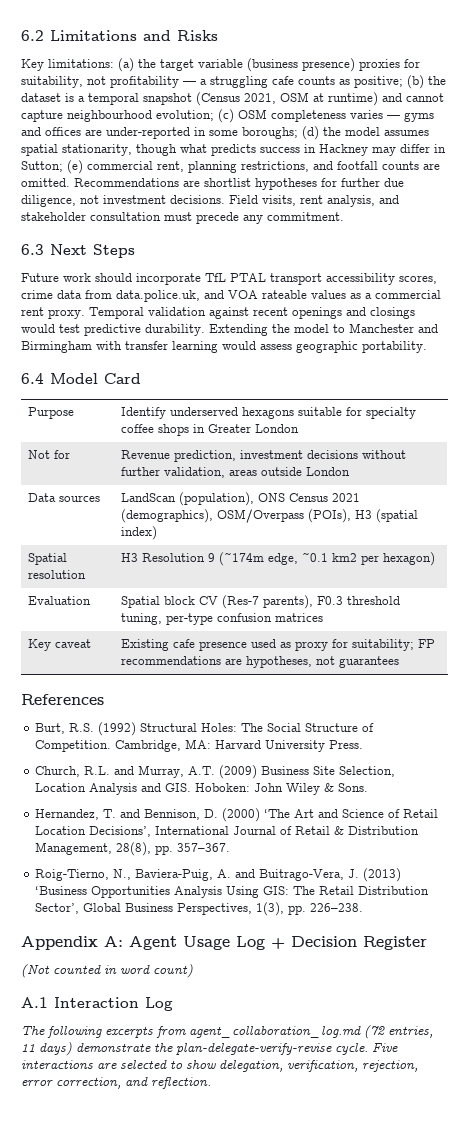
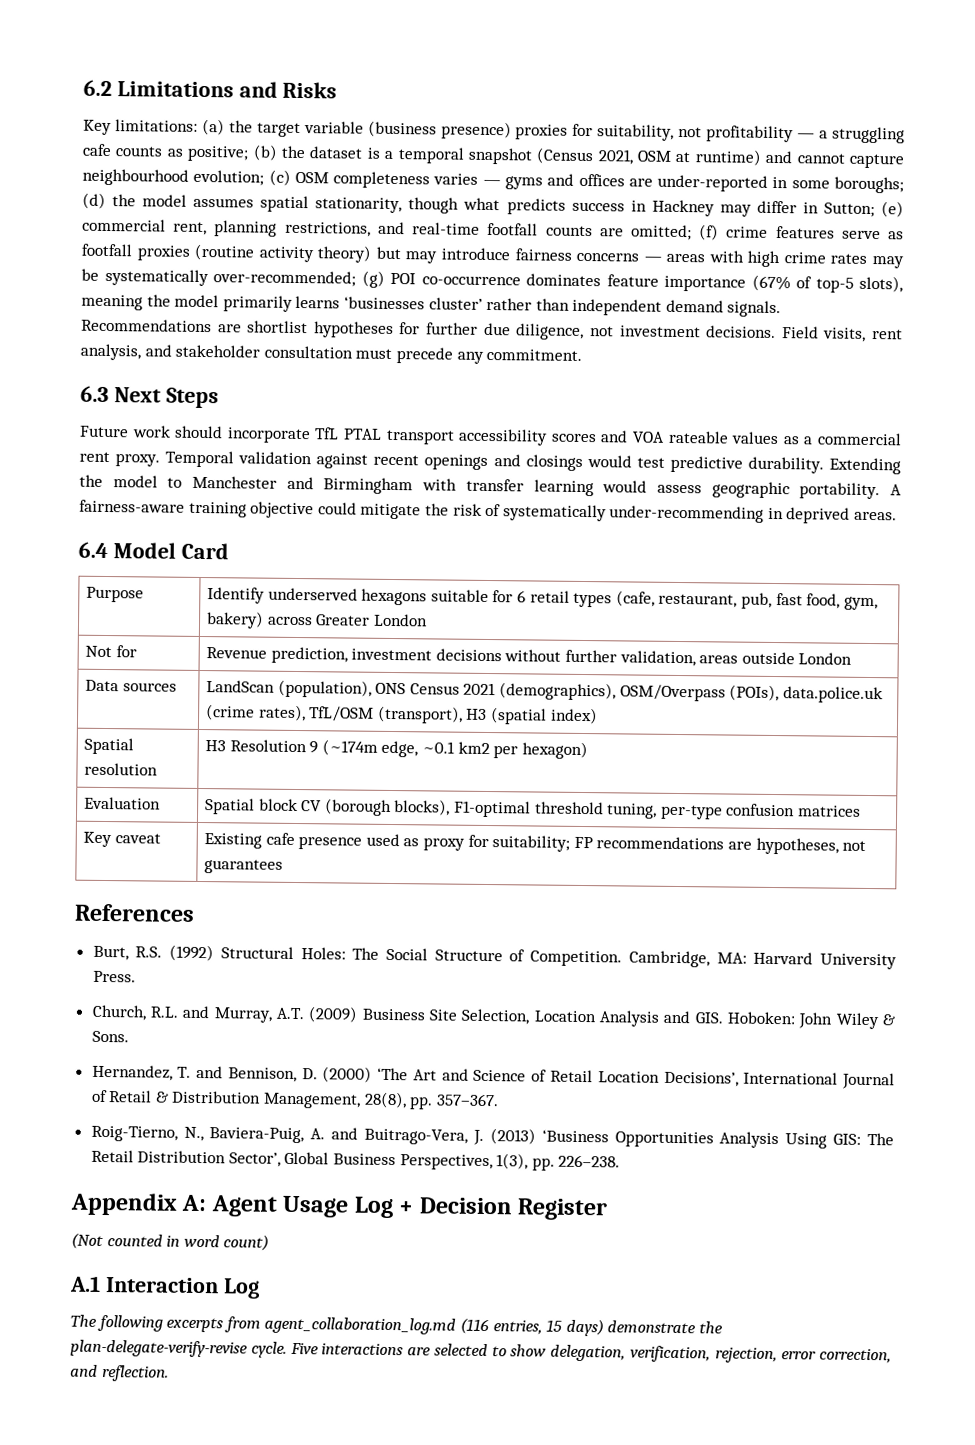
- (e) commercial rent, planning restrictions, and footfall counts are omitted.
+ (e) commercial rent, planning restrictions, and real-time footfall counts are omitted; (f) crime features serve as footfall proxies (routine activity theory) but may introduce fairness concerns — areas with high crime rates may be systematically over-recommended; (g) POI co-occurrence dominates feature importance (67% of top-5 slots), meaning the model primarily learns ‘businesses cluster’ rather than independent demand signals.
- Future work should incorporate TfL PTAL transport accessibility scores, crime data from data.police.uk, and VOA rateable values as a commercial rent proxy.
+ Future work should incorporate TfL PTAL transport accessibility scores and VOA rateable values as a commercial rent proxy.
+ A fairness-aware training objective could mitigate the risk of systematically under-recommending in deprived areas.
- Purpose | Identify underserved hexagons suitable for specialty coffee shops in Greater London
+ Purpose | Identify underserved hexagons suitable for 6 retail types (cafe, restaurant, pub, fast food, gym, bakery) across Greater London
- Data sources | LandScan (population), ONS Census 2021 (demographics), OSM/Overpass (POIs), H3 (spatial index)
+ Data sources | LandScan (population), ONS Census 2021 (demographics), OSM/Overpass (POIs), data.police.uk (crime rates), TfL/OSM (transport), H3 (spatial index)
- Evaluation | Spatial block CV (Res-7 parents), F0.3 threshold tuning, per-type confusion matrices
+ Evaluation | Spatial block CV (borough blocks), F1-optimal threshold tuning, per-type confusion matrices
- The following excerpts from agent_collaboration_log.md (72 entries, 11 days) demonstrate the plan-delegate-verify-revise cycle.
+ The following excerpts from agent_collaboration_log.md (116 entries, 15 days) demonstrate the plan-delegate-verify-revise cycle.

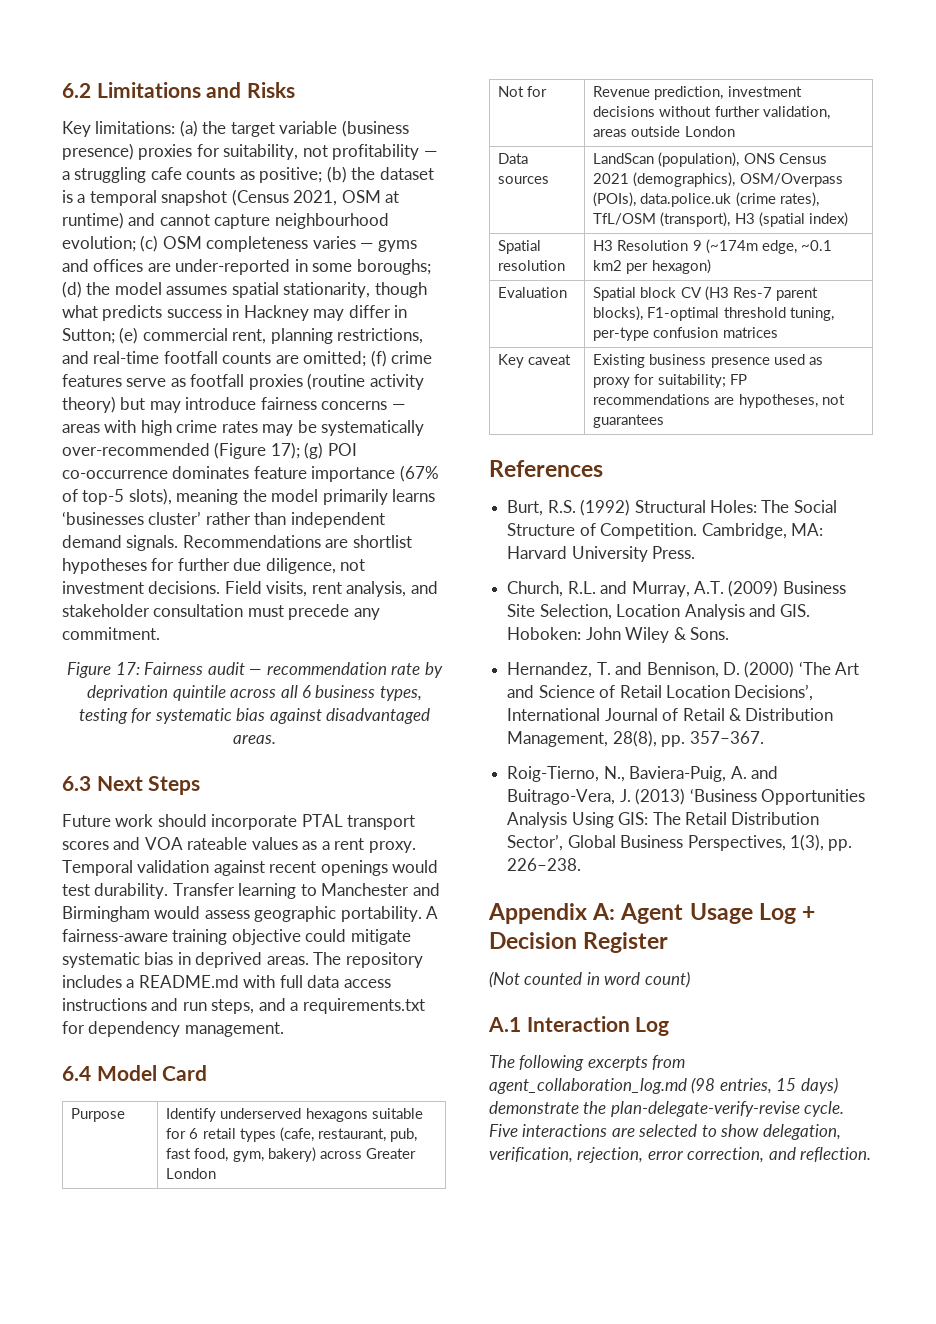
- (f) crime features serve as footfall proxies (routine activity theory) but may introduce fairness concerns — areas with high crime rates may be systematically over-recommended;
+ (f) crime features serve as footfall proxies (routine activity theory) but may introduce fairness concerns — areas with high crime rates may be systematically over-recommended (Figure 17);
+ Figure 17: Fairness audit — recommendation rate by deprivation quintile across all 6 business types, testing for systematic bias against disadvantaged areas.
- Future work should incorporate TfL PTAL transport accessibility scores and VOA rateable values as a commercial rent proxy.
+ Future work should incorporate PTAL transport scores and VOA rateable values as a rent proxy.
- Temporal validation against recent openings and closings would test predictive durability. Extending the model to Manchester and Birmingham with transfer learning would assess geographic portability.
+ Temporal validation against recent openings would test durability. Transfer learning to Manchester and Birmingham would assess geographic portability.
- A fairness-aware training objective could mitigate the risk of systematically under-recommending in deprived areas.
+ A fairness-aware training objective could mitigate systematic bias in deprived areas. The repository includes a README.md with full data access instructions and run steps, and a requirements.txt for dependency management.
- Evaluation | Spatial block CV (borough blocks), F1-optimal threshold tuning, per-type confusion matrices
+ Evaluation | Spatial block CV (H3 Res-7 parent blocks), F1-optimal threshold tuning, per-type confusion matrices
- Key caveat | Existing cafe presence used as proxy for suitability; FP recommendations are hypotheses, not guarantees
+ Key caveat | Existing business presence used as proxy for suitability; FP recommendations are hypotheses, not guarantees
- The following excerpts from agent_collaboration_log.md (116 entries, 15 days) demonstrate the plan-delegate-verify-revise cycle.
+ The following excerpts from agent_collaboration_log.md (98 entries, 15 days) demonstrate the plan-delegate-verify-revise cycle.

